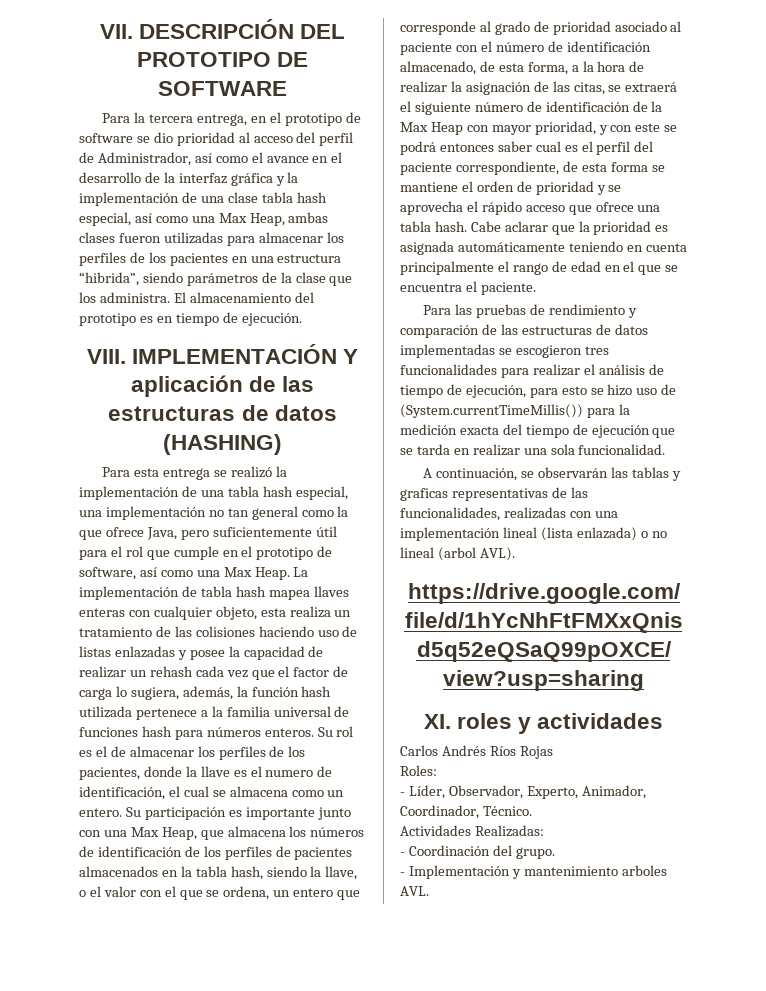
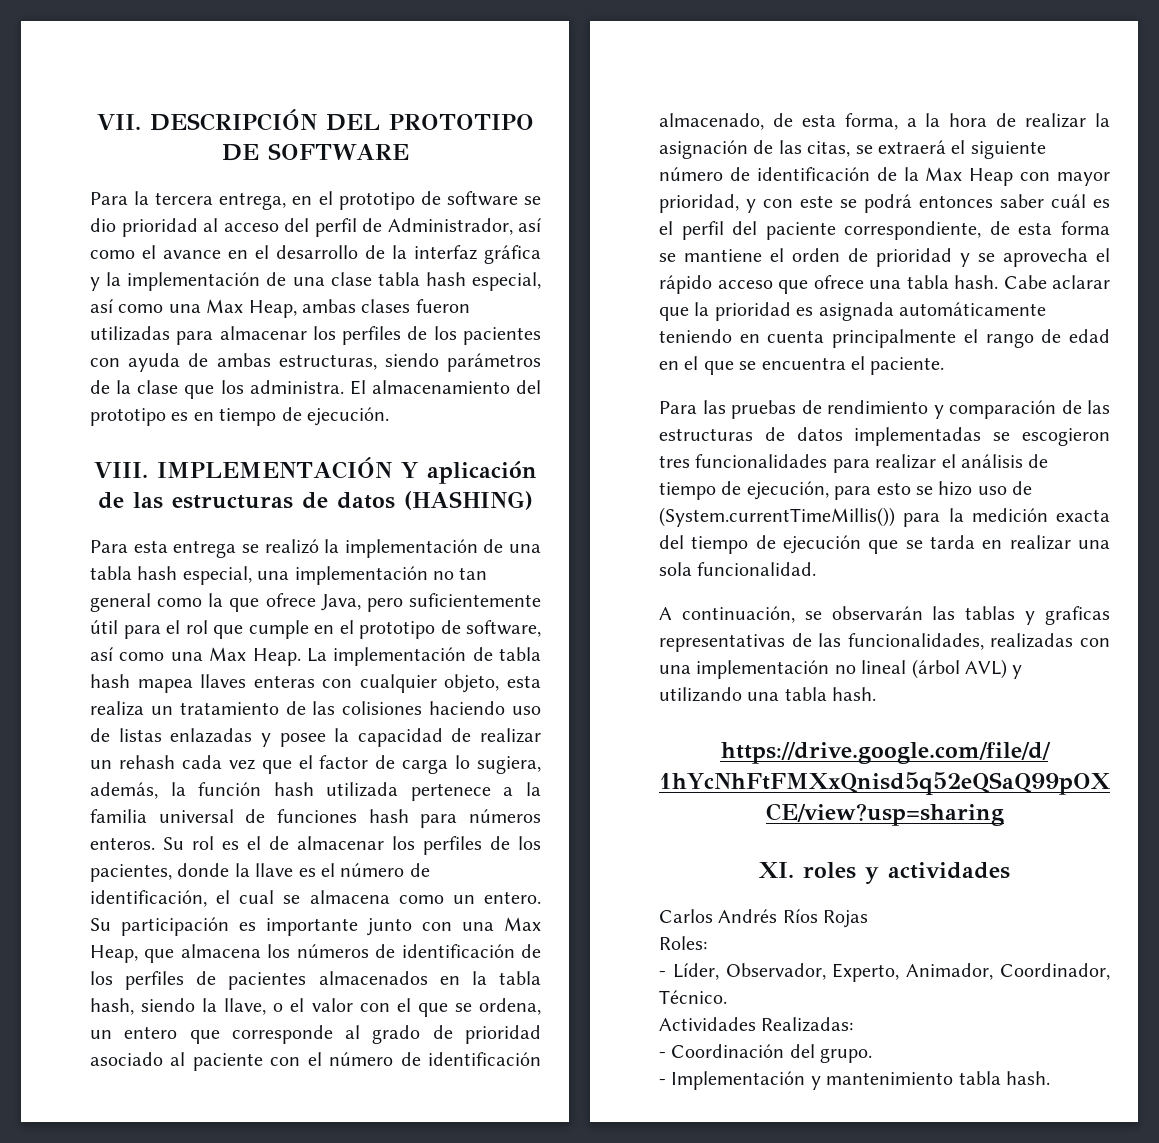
- Para la tercera entrega, en el prototipo de software se dio prioridad al acceso del perfil de Administrador, así como el avance en el desarrollo de la interfaz gráfica y la implementación de una clase tabla hash especial, así como una Max Heap, ambas clases fueron utilizadas para almacenar los perfiles de los pacientes en una estructura “hibrida”, siendo parámetros de la clase que los administra.
+ Para la tercera entrega, en el prototipo de software se dio prioridad al acceso del perfil de Administrador, así como el avance en el desarrollo de la interfaz gráfica y la implementación de una clase tabla hash especial, así como una Max Heap, ambas clases fueron utilizadas para almacenar los perfiles de los pacientes con ayuda de ambas estructuras, siendo parámetros de la clase que los administra.
- Su rol es el de almacenar los perfiles de los pacientes, donde la llave es el numero de identificación, el cual se almacena como un entero.
+ Su rol es el de almacenar los perfiles de los pacientes, donde la llave es el número de identificación, el cual se almacena como un entero.
- Su participación es importante junto con una Max Heap, que almacena los números de identificación de los perfiles de pacientes almacenados en la tabla hash, siendo la llave, o el valor con el que se ordena, un entero que corresponde al grado de prioridad asociado al paciente con el número de identificación almacenado, de esta forma, a la hora de realizar la asignación de las citas, se extraerá el siguiente número de identificación de la Max Heap con mayor prioridad, y con este se podrá entonces saber cual es el perfil del paciente correspondiente, de esta forma se mantiene el orden de prioridad y se aprovecha el rápido acceso que ofrece una tabla hash.
+ Su participación es importante junto con una Max Heap, que almacena los números de identificación de los perfiles de pacientes almacenados en la tabla hash, siendo la llave, o el valor con el que se ordena, un entero que corresponde al grado de prioridad asociado al paciente con el número de identificación almacenado, de esta forma, a la hora de realizar la asignación de las citas, se extraerá el siguiente número de identificación de la Max Heap con mayor prioridad, y con este se podrá entonces saber cuál es el perfil del paciente correspondiente, de esta forma se mantiene el orden de prioridad y se aprovecha el rápido acceso que ofrece una tabla hash.
- A continuación, se observarán las tablas y graficas representativas de las funcionalidades, realizadas con una implementación lineal (lista enlazada) o no lineal (arbol AVL).
+ A continuación, se observarán las tablas y graficas representativas de las funcionalidades, realizadas con una implementación no lineal (árbol AVL) y utilizando una tabla hash.
- - Implementación y mantenimiento arboles AVL.
+ - Implementación y mantenimiento tabla hash.

